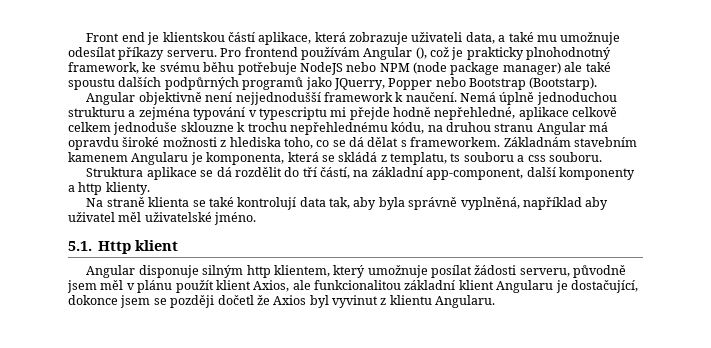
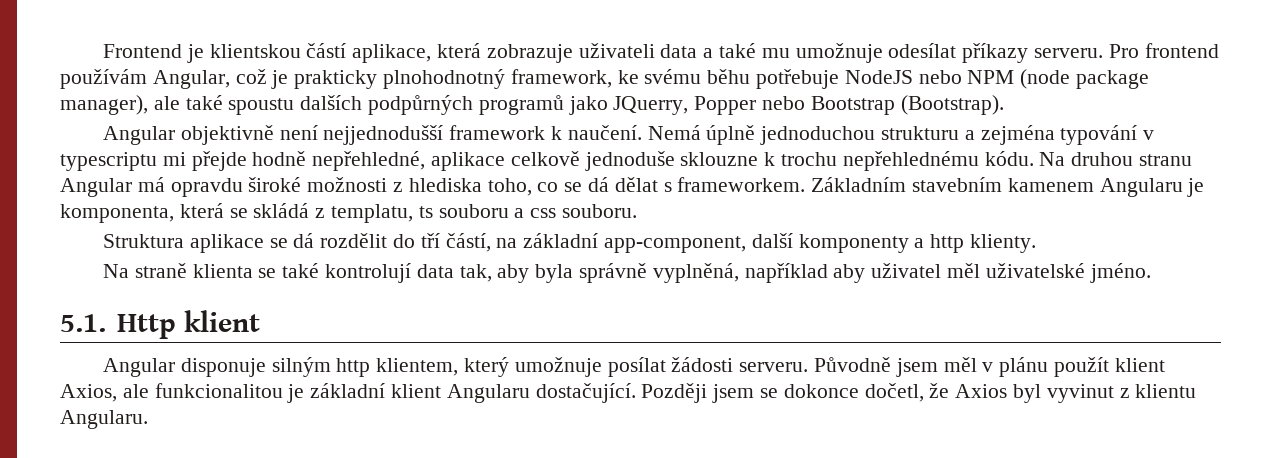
- Front end je klientskou částí aplikace, která zobrazuje uživateli data, a také mu umožnuje odesílat příkazy serveru.
+ Frontend je klientskou částí aplikace, která zobrazuje uživateli data a také mu umožnuje odesílat příkazy serveru.
- Pro frontend používám Angular (), což je prakticky plnohodnotný framework, ke svému běhu potřebuje NodeJS nebo NPM (node package manager) ale také spoustu dalších podpůrných programů jako JQuerry, Popper nebo Bootstrap (Bootstarp).
+ Pro frontend používám Angular, což je prakticky plnohodnotný framework, ke svému běhu potřebuje NodeJS nebo NPM (node package manager), ale také spoustu dalších podpůrných programů jako JQuerry, Popper nebo Bootstrap (Bootstrap).
- Nemá úplně jednoduchou strukturu a zejména typování v typescriptu mi přejde hodně nepřehledné, aplikace celkově celkem jednoduše sklouzne k trochu nepřehlednému kódu, na druhou stranu Angular má opravdu široké možnosti z hlediska toho, co se dá dělat s frameworkem.
+ Nemá úplně jednoduchou strukturu a zejména typování v typescriptu mi přejde hodně nepřehledné, aplikace celkově jednoduše sklouzne k trochu nepřehlednému kódu. Na druhou stranu Angular má opravdu široké možnosti z hlediska toho, co se dá dělat s frameworkem.
- Základnám stavebním kamenem Angularu je komponenta, která se skládá z templatu, ts souboru a css souboru.
+ Základním stavebním kamenem Angularu je komponenta, která se skládá z templatu, ts souboru a css souboru.
- Angular disponuje silným http klientem, který umožnuje posílat žádosti serveru, původně jsem měl v plánu použít klient Axios, ale funkcionalitou základní klient Angularu je dostačující, dokonce jsem se později dočetl že Axios byl vyvinut z klientu Angularu.
+ Angular disponuje silným http klientem, který umožnuje posílat žádosti serveru. Původně jsem měl v plánu použít klient Axios, ale funkcionalitou je základní klient Angularu dostačující. Později jsem se dokonce dočetl, že Axios byl vyvinut z klientu Angularu.

